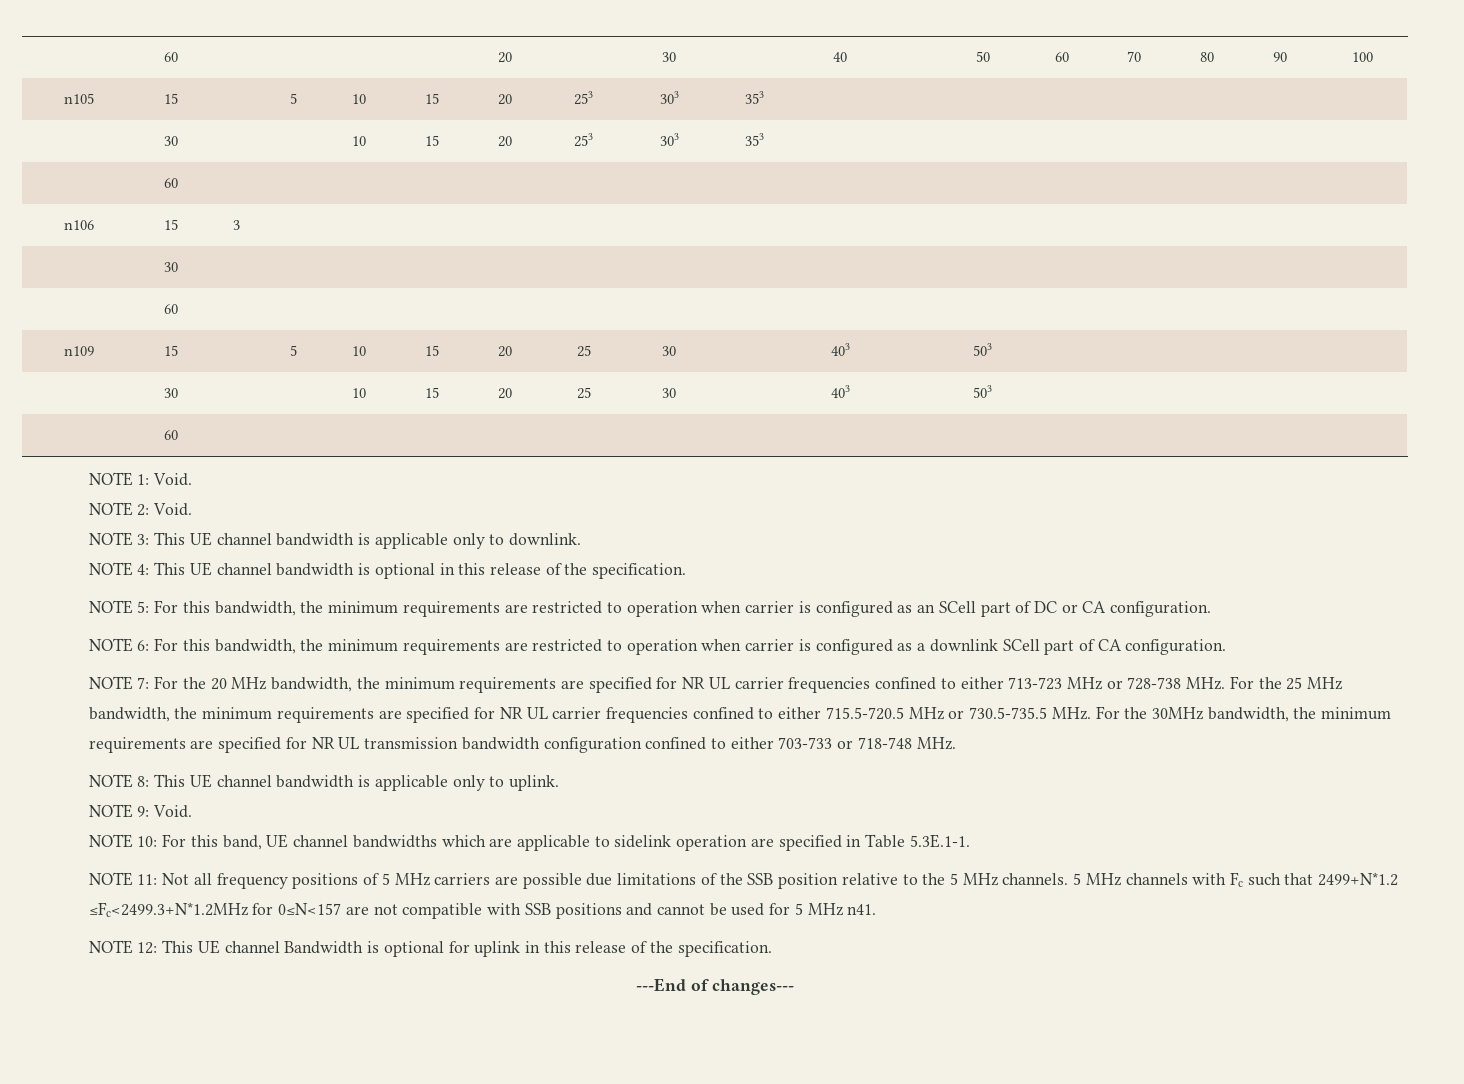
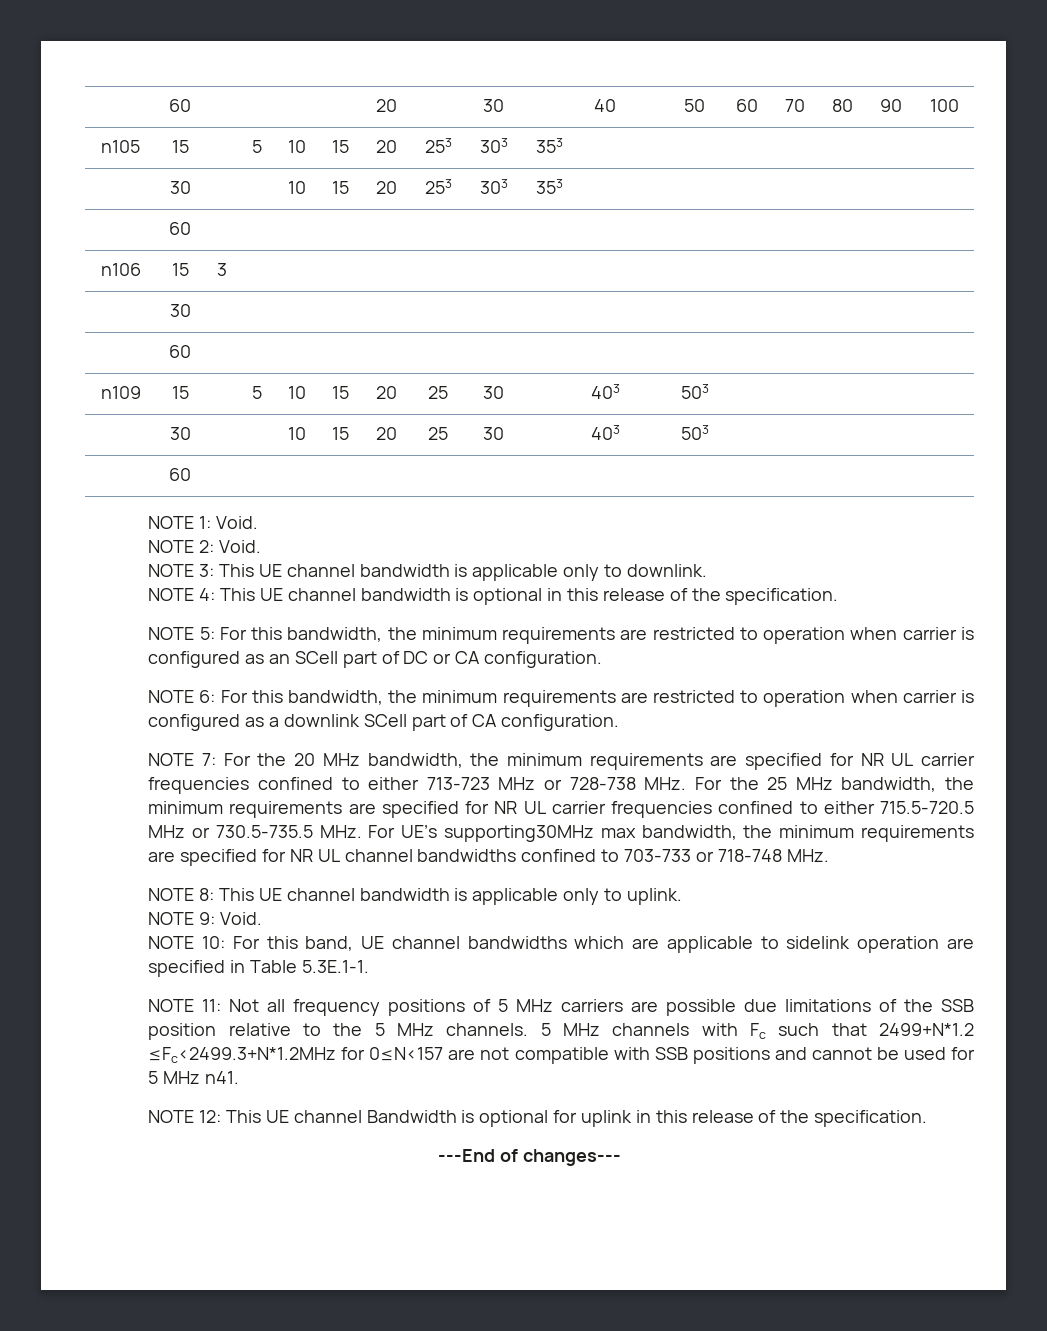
- NOTE 7: For the 20 MHz bandwidth, the minimum requirements are specified for NR UL carrier frequencies confined to either 713-723 MHz or 728-738 MHz. For the 25 MHz bandwidth, the minimum requirements are specified for NR UL carrier frequencies confined to either 715.5-720.5 MHz or 730.5-735.5 MHz. For the 30MHz bandwidth, the minimum requirements are specified for NR UL transmission bandwidth configuration confined to either 703-733 or 718-748 MHz.
+ NOTE 7: For the 20 MHz bandwidth, the minimum requirements are specified for NR UL carrier frequencies confined to either 713-723 MHz or 728-738 MHz. For the 25 MHz bandwidth, the minimum requirements are specified for NR UL carrier frequencies confined to either 715.5-720.5 MHz or 730.5-735.5 MHz. For UE’s supporting30MHz max bandwidth, the minimum requirements are specified for NR UL channel bandwidths confined to 703-733 or 718-748 MHz.

